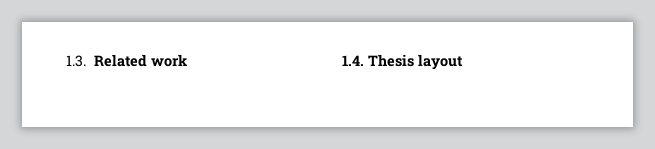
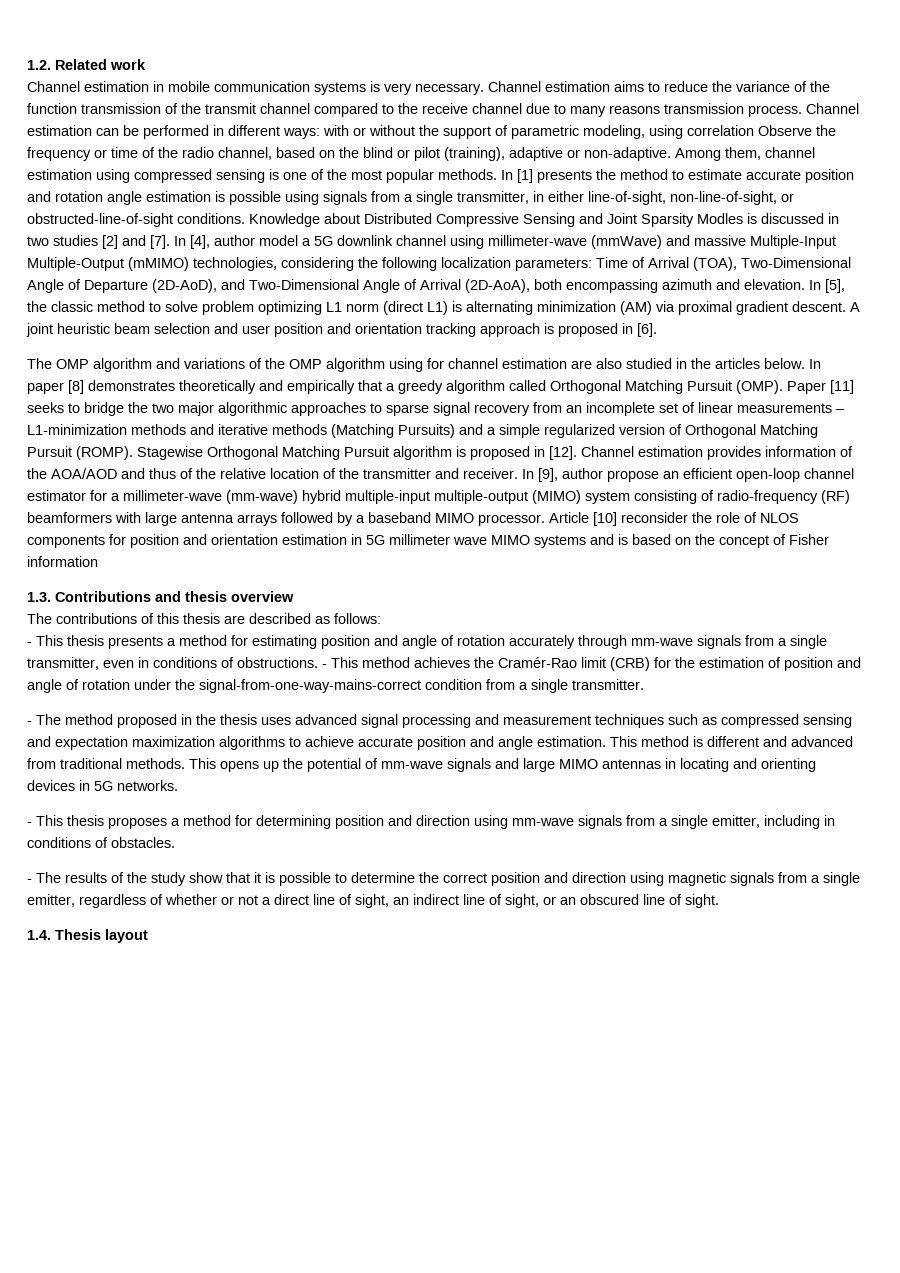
- 1.3. Related work
+ 1.2. Related work
+ Channel estimation in mobile communication systems is very necessary. Channel estimation aims to reduce the variance of the function transmission of the transmit channel compared to the receive channel due to many reasons transmission process. Channel estimation can be performed in different ways: with or without the support of parametric modeling, using correlation Observe the frequency or time of the radio channel, based on the blind or pilot (training), adaptive or non-adaptive. Among them, channel estimation using compressed sensing is one of the most popular methods. In [1] presents the method to estimate accurate position and rotation angle estimation is possible using signals from a single transmitter, in either line-of-sight, non-line-of-sight, or obstructed-line-of-sight conditions. Knowledge about Distributed Compressive Sensing and Joint Sparsity Modles is discussed in two studies [2] and [7]. In [4], author model a 5G downlink channel using millimeter-wave (mmWave) and massive Multiple-Input Multiple-Output (mMIMO) technologies, considering the following localization parameters: Time of Arrival (TOA), Two-Dimensional Angle of Departure (2D-AoD), and Two-Dimensional Angle of Arrival (2D-AoA), both encompassing azimuth and elevation. In [5], the classic method to solve problem optimizing L1 norm (direct L1) is alternating minimization (AM) via proximal gradient descent. A joint heuristic beam selection and user position and orientation tracking approach is proposed in [6].
+ The OMP algorithm and variations of the OMP algorithm using for channel estimation are also studied in the articles below. In paper [8] demonstrates theoretically and empirically that a greedy algorithm called Orthogonal Matching Pursuit (OMP). Paper [11] seeks to bridge the two major algorithmic approaches to sparse signal recovery from an incomplete set of linear measurements – L1-minimization methods and iterative methods (Matching Pursuits) and a simple regularized version of Orthogonal Matching Pursuit (ROMP). Stagewise Orthogonal Matching Pursuit algorithm is proposed in [12]. Channel estimation provides information of the AOA/AOD and thus of the relative location of the transmitter and receiver. In [9], author propose an efficient open-loop channel estimator for a millimeter-wave (mm-wave) hybrid multiple-input multiple-output (MIMO) system consisting of radio-frequency (RF) beamformers with large antenna arrays followed by a baseband MIMO processor. Article [10] reconsider the role of NLOS components for position and orientation estimation in 5G millimeter wave MIMO systems and is based on the concept of Fisher information
+ 1.3. Contributions and thesis overview
+ The contributions of this thesis are described as follows:
+ - This thesis presents a method for estimating position and angle of rotation accurately through mm-wave signals from a single transmitter, even in conditions of obstructions. - This method achieves the Cramér-Rao limit (CRB) for the estimation of position and angle of rotation under the signal-from-one-way-mains-correct condition from a single transmitter.
+ - The method proposed in the thesis uses advanced signal processing and measurement techniques such as compressed sensing and expectation maximization algorithms to achieve accurate position and angle estimation. This method is different and advanced from traditional methods. This opens up the potential of mm-wave signals and large MIMO antennas in locating and orienting devices in 5G networks.
+ - This thesis proposes a method for determining position and direction using mm-wave signals from a single emitter, including in conditions of obstacles.
+ - The results of the study show that it is possible to determine the correct position and direction using magnetic signals from a single emitter, regardless of whether or not a direct line of sight, an indirect line of sight, or an obscured line of sight.

